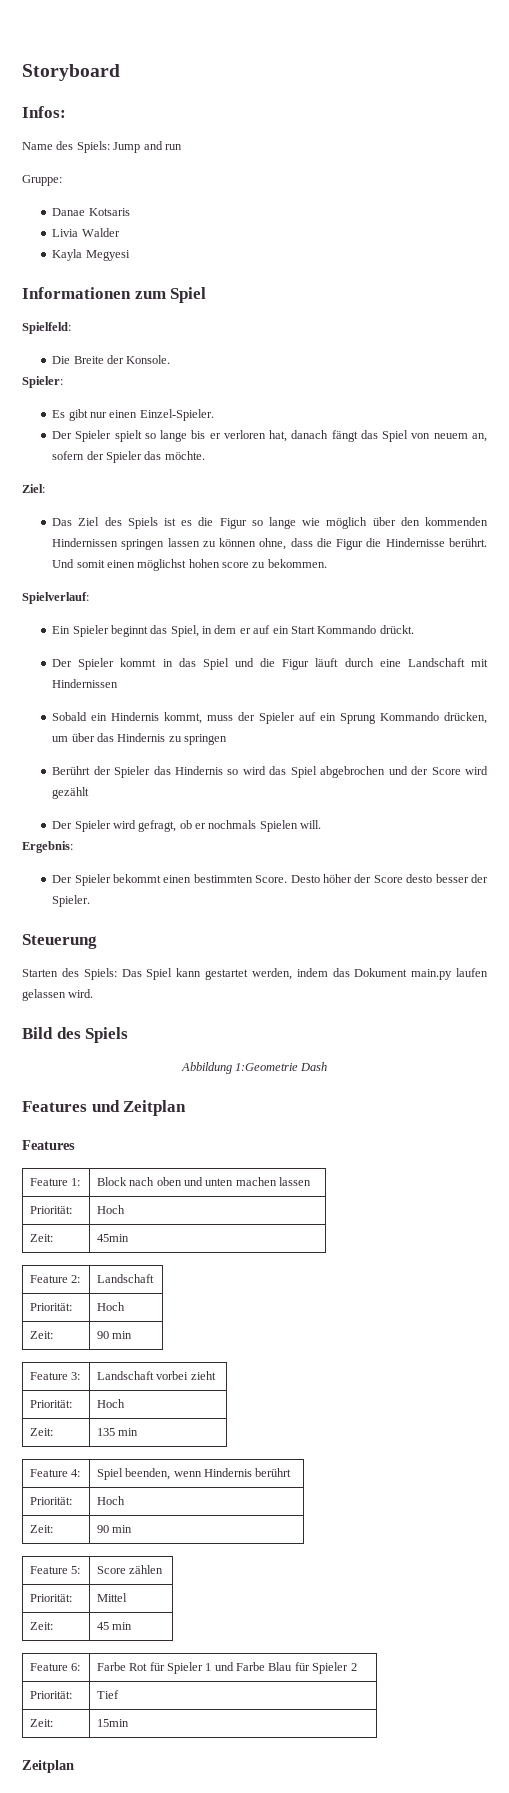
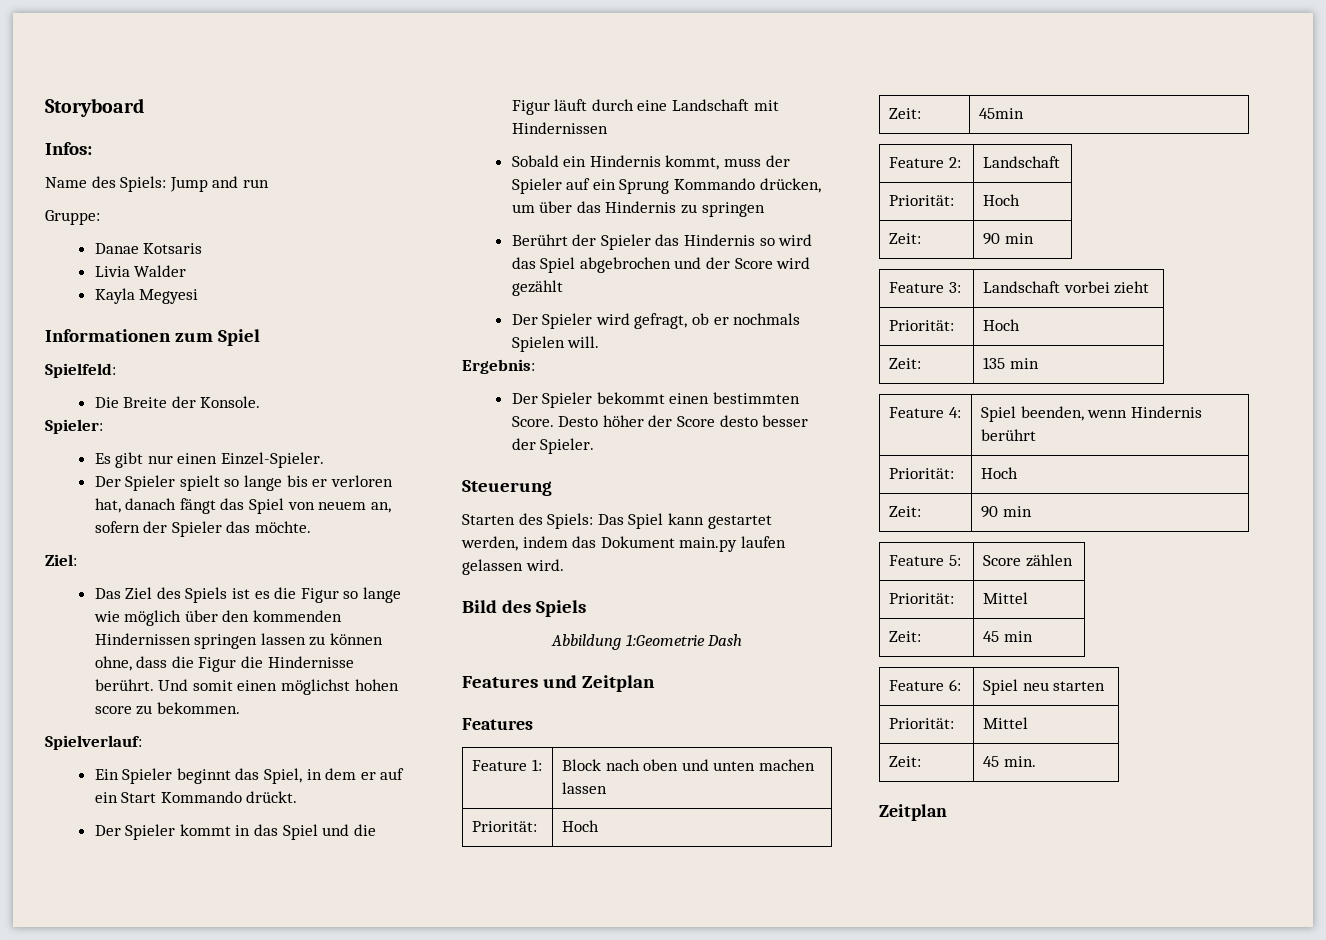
- Feature 6: | Farbe Rot für Spieler 1 und Farbe Blau für Spieler 2
- Priorität: | Tief
- Zeit: | 15min
+ Feature 6: | Spiel neu starten
+ Priorität: | Mittel
+ Zeit: | 45 min.

